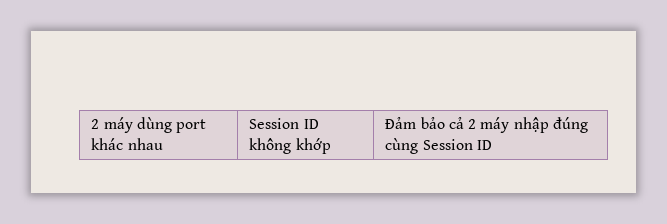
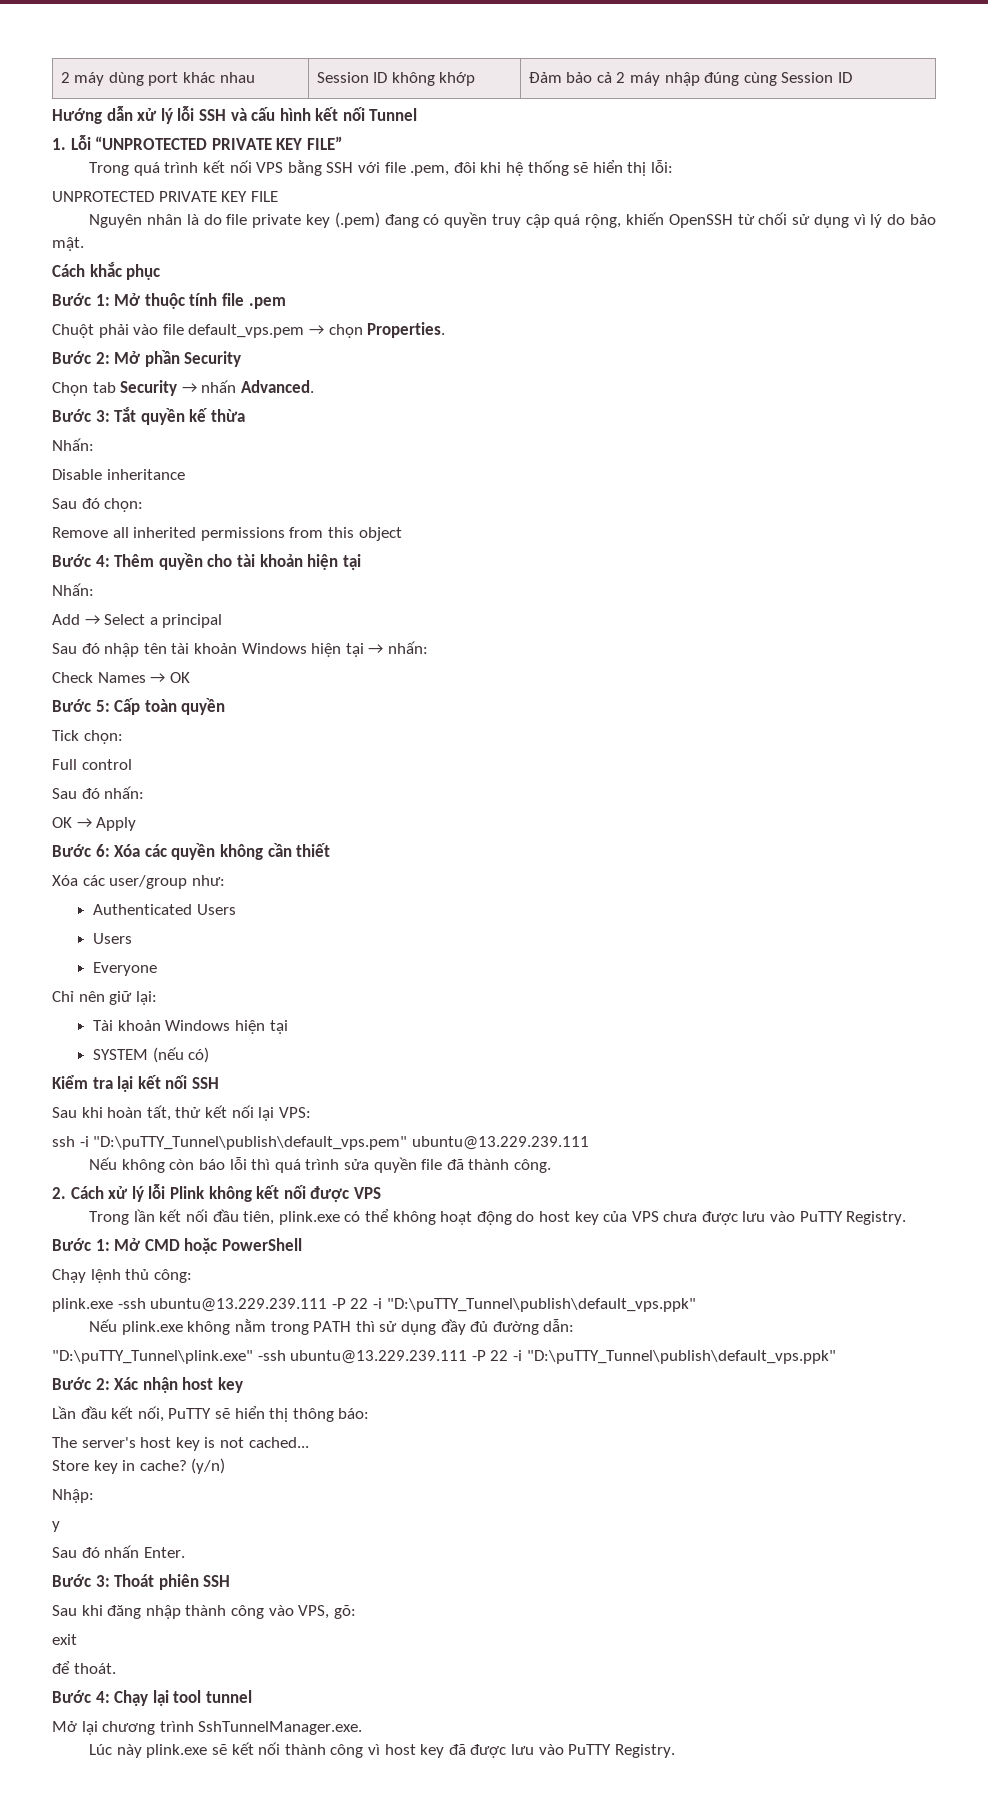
+ Hướng dẫn xử lý lỗi SSH và cấu hình kết nối Tunnel
+ 1. Lỗi “UNPROTECTED PRIVATE KEY FILE”
+ Trong quá trình kết nối VPS bằng SSH với file .pem, đôi khi hệ thống sẽ hiển thị lỗi:
+ UNPROTECTED PRIVATE KEY FILE
+ Nguyên nhân là do file private key (.pem) đang có quyền truy cập quá rộng, khiến OpenSSH từ chối sử dụng vì lý do bảo mật.
+ Cách khắc phục
+ Bước 1: Mở thuộc tính file .pem
+ Chuột phải vào file default_vps.pem → chọn Properties.
+ Bước 2: Mở phần Security
+ Chọn tab Security → nhấn Advanced.
+ Bước 3: Tắt quyền kế thừa
+ Nhấn:
+ Disable inheritance
+ Sau đó chọn:
+ Remove all inherited permissions from this object
+ Bước 4: Thêm quyền cho tài khoản hiện tại
+ Nhấn:
+ Add → Select a principal
+ Sau đó nhập tên tài khoản Windows hiện tại → nhấn:
+ Check Names → OK
+ Bước 5: Cấp toàn quyền
+ Tick chọn:
+ Full control
+ Sau đó nhấn:
+ OK → Apply
+ Bước 6: Xóa các quyền không cần thiết
+ Xóa các user/group như:
+ Authenticated Users
+ Users
+ Everyone
+ Chỉ nên giữ lại:
+ Tài khoản Windows hiện tại
+ SYSTEM (nếu có)
+ Kiểm tra lại kết nối SSH
+ Sau khi hoàn tất, thử kết nối lại VPS:
+ ssh -i "D:\puTTY_Tunnel\publish\default_vps.pem" ubuntu@13.229.239.111
+ Nếu không còn báo lỗi thì quá trình sửa quyền file đã thành công.
+ 2. Cách xử lý lỗi Plink không kết nối được VPS
+ Trong lần kết nối đầu tiên, plink.exe có thể không hoạt động do host key của VPS chưa được lưu vào PuTTY Registry.
+ Bước 1: Mở CMD hoặc PowerShell
+ Chạy lệnh thủ công:
+ plink.exe -ssh ubuntu@13.229.239.111 -P 22 -i "D:\puTTY_Tunnel\publish\default_vps.ppk"
+ Nếu plink.exe không nằm trong PATH thì sử dụng đầy đủ đường dẫn:
+ "D:\puTTY_Tunnel\plink.exe" -ssh ubuntu@13.229.239.111 -P 22 -i "D:\puTTY_Tunnel\publish\default_vps.ppk"
+ Bước 2: Xác nhận host key
+ Lần đầu kết nối, PuTTY sẽ hiển thị thông báo:
+ The server's host key is not cached...
+ Store key in cache? (y/n)
+ Nhập:
+ y
+ Sau đó nhấn Enter.
+ Bước 3: Thoát phiên SSH
+ Sau khi đăng nhập thành công vào VPS, gõ:
+ exit
+ để thoát.
+ Bước 4: Chạy lại tool tunnel
+ Mở lại chương trình SshTunnelManager.exe.
+ Lúc này plink.exe sẽ kết nối thành công vì host key đã được lưu vào PuTTY Registry.

